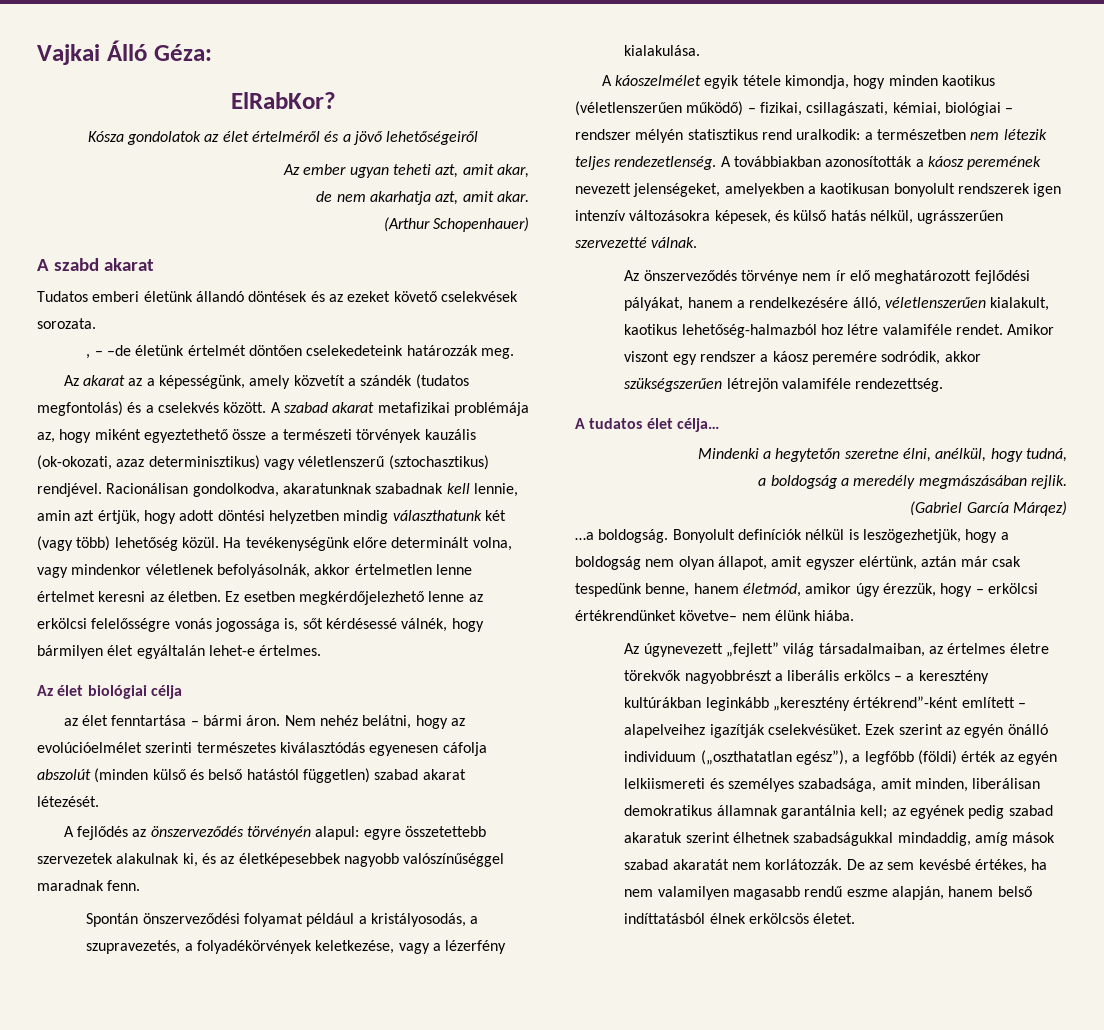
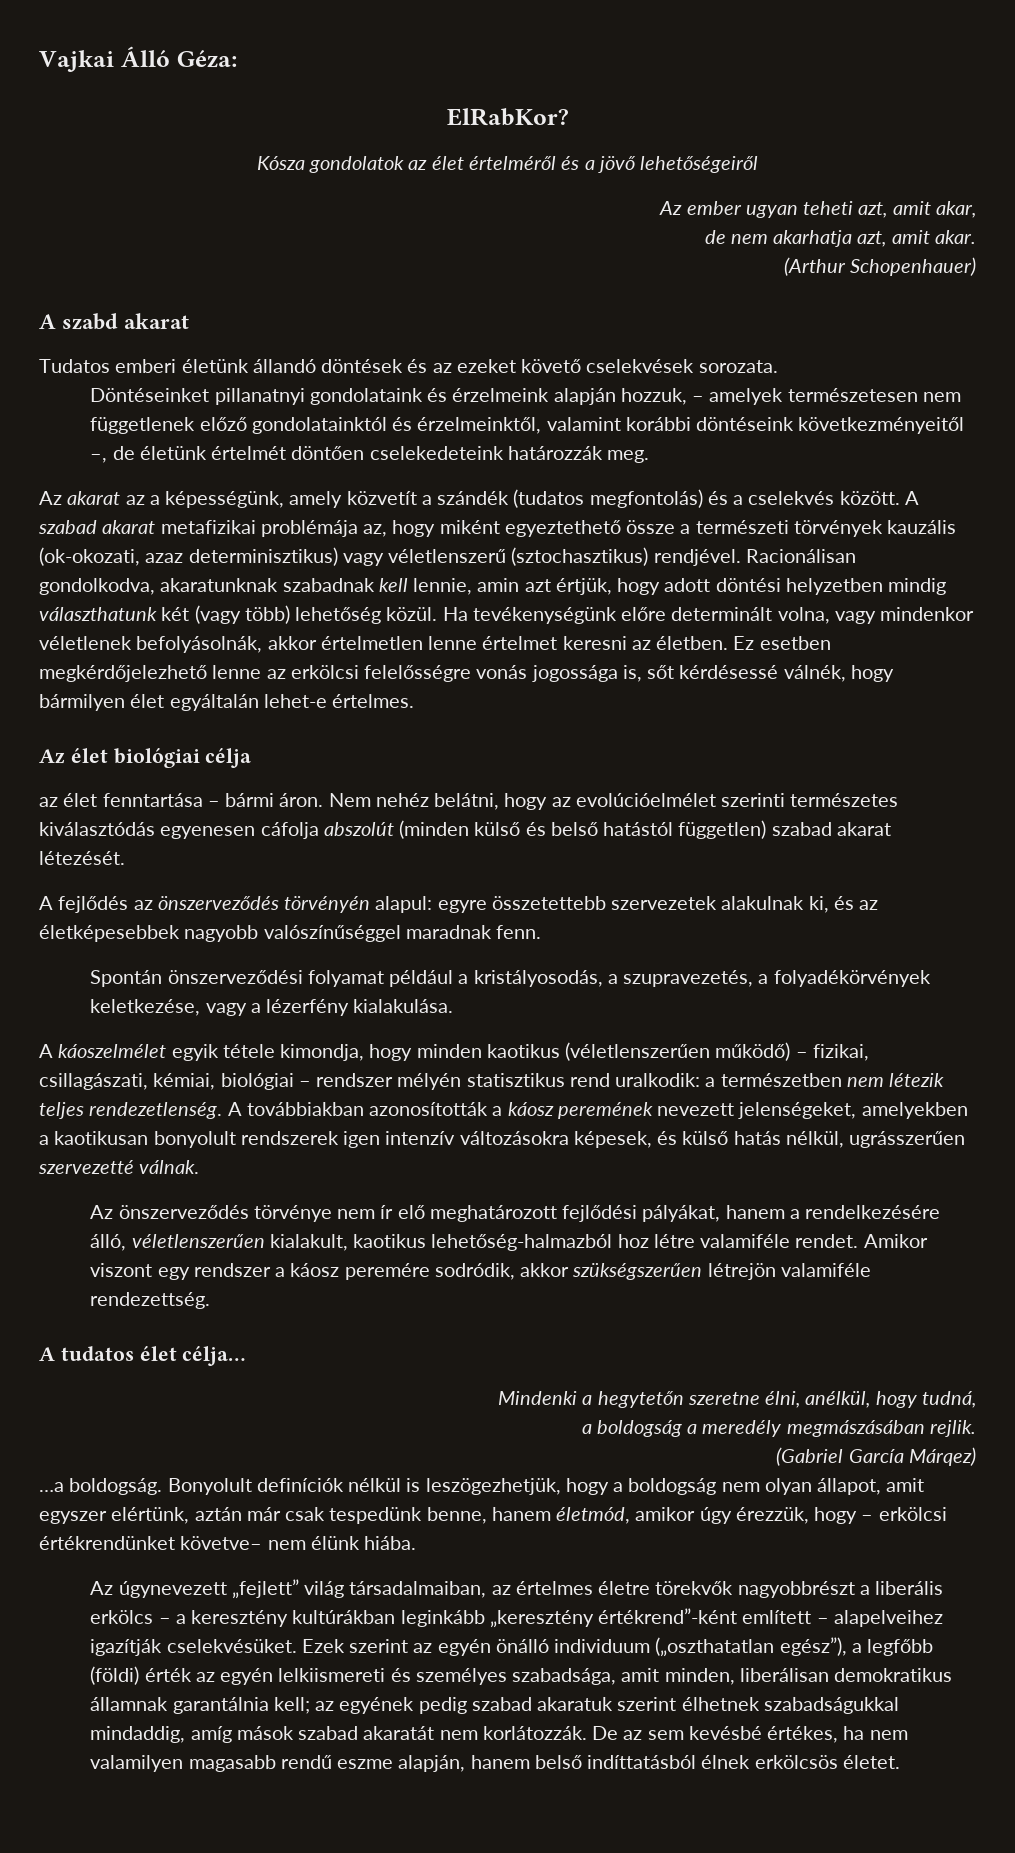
- , – –de életünk értelmét döntően cselekedeteink határozzák meg.
+ Döntéseinket pillanatnyi gondolataink és érzelmeink alapján hozzuk, – amelyek természetesen nem függetlenek előző gondolatainktól és érzelmeinktől, valamint korábbi döntéseink következményeitől –, de életünk értelmét döntően cselekedeteink határozzák meg.

